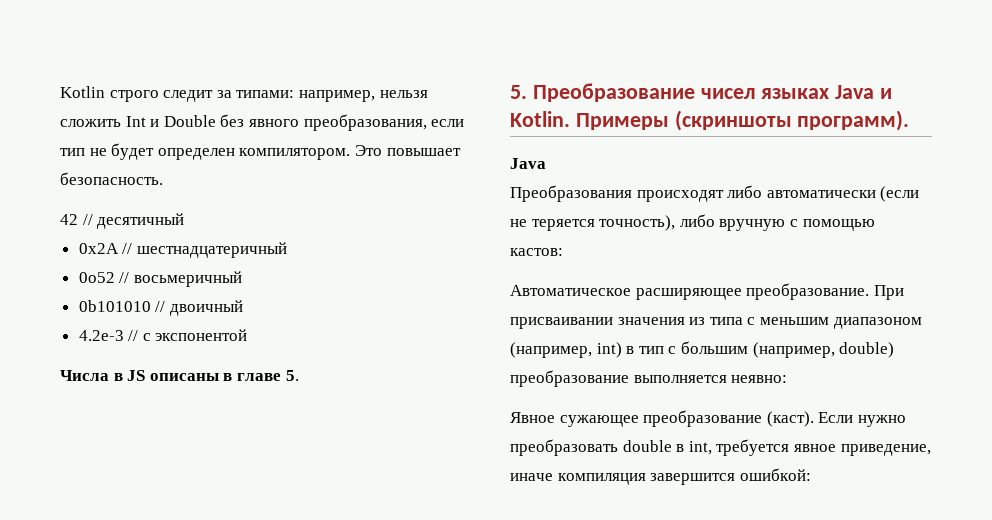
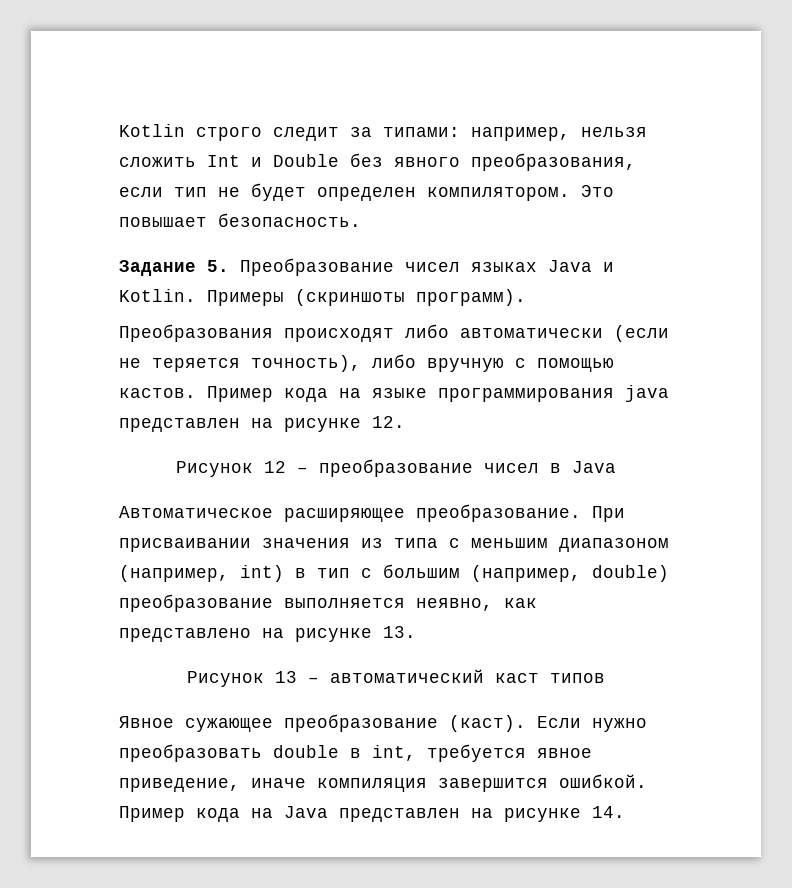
- 42 // десятичный
- 0x2A // шестнадцатеричный
- 0o52 // восьмеричный
- 0b101010 // двоичный
- 4.2e-3 // с экспонентой
- Числа в JS описаны в главе 5.
- 5. Преобразование чисел языках Java и Kotlin.
+ Задание 5. Преобразование чисел языках Java и Kotlin.
  Примеры (скриншоты программ).
- Java
- Преобразования происходят либо автоматически (если не теряется точность), либо вручную с помощью кастов:
+ Преобразования происходят либо автоматически (если не теряется точность), либо вручную с помощью кастов. Пример кода на языке программирования java представлен на рисунке 12.
+ Рисунок 12 – преобразование чисел в Java
- При присваивании значения из типа с меньшим диапазоном (например, int) в тип с большим (например, double) преобразование выполняется неявно:
+ При присваивании значения из типа с меньшим диапазоном (например, int) в тип с большим (например, double) преобразование выполняется неявно, как представлено на рисунке 13.
+ Рисунок 13 – автоматический каст типов
- Если нужно преобразовать double в int, требуется явное приведение, иначе компиляция завершится ошибкой:
+ Если нужно преобразовать double в int, требуется явное приведение, иначе компиляция завершится ошибкой. Пример кода на Java представлен на рисунке 14.

